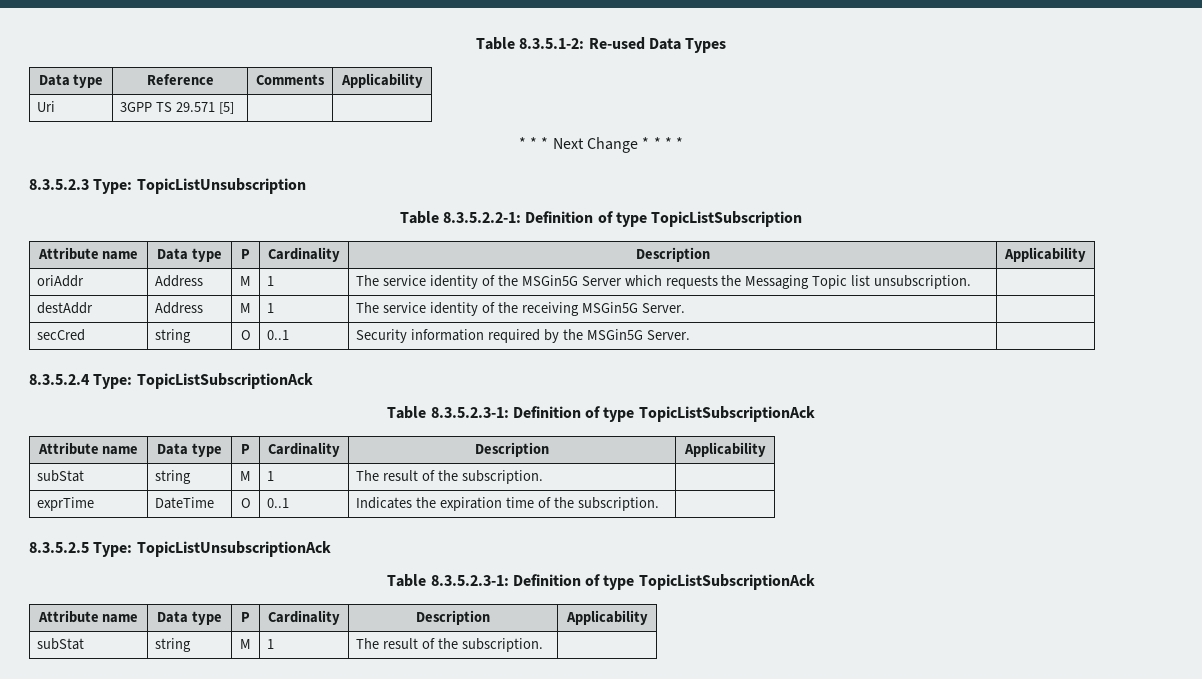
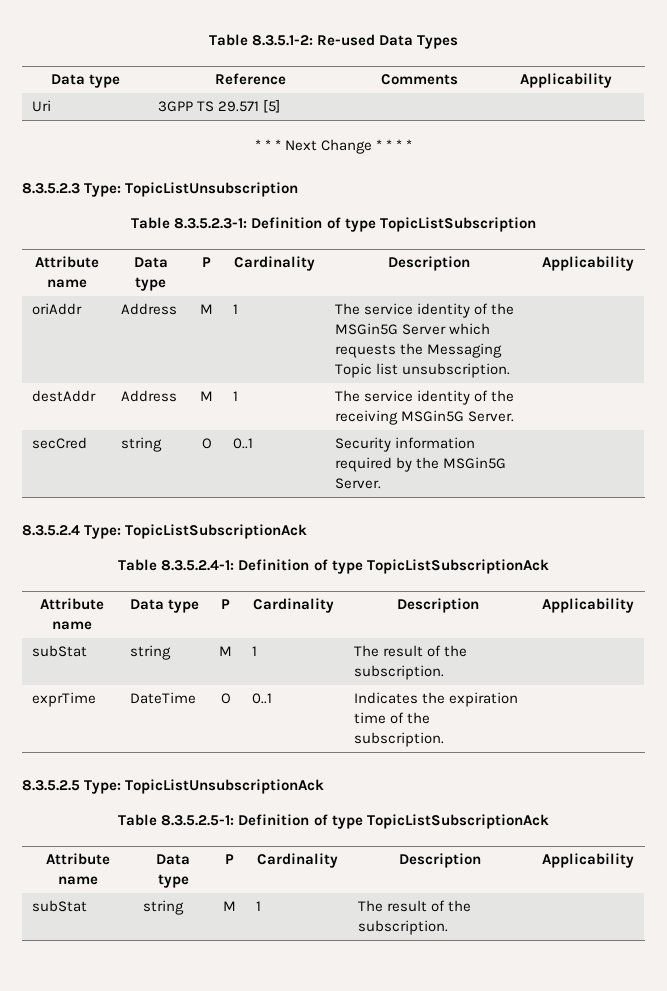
- Table 8.3.5.2.2-1: Definition of type TopicListSubscription
+ Table 8.3.5.2.3-1: Definition of type TopicListSubscription
  8.3.5.2.4 Type: TopicListSubscriptionAck
- Table 8.3.5.2.3-1: Definition of type TopicListSubscriptionAck
+ Table 8.3.5.2.4-1: Definition of type TopicListSubscriptionAck
  8.3.5.2.5 Type: TopicListUnsubscriptionAck
- Table 8.3.5.2.3-1: Definition of type TopicListSubscriptionAck
+ Table 8.3.5.2.5-1: Definition of type TopicListSubscriptionAck

